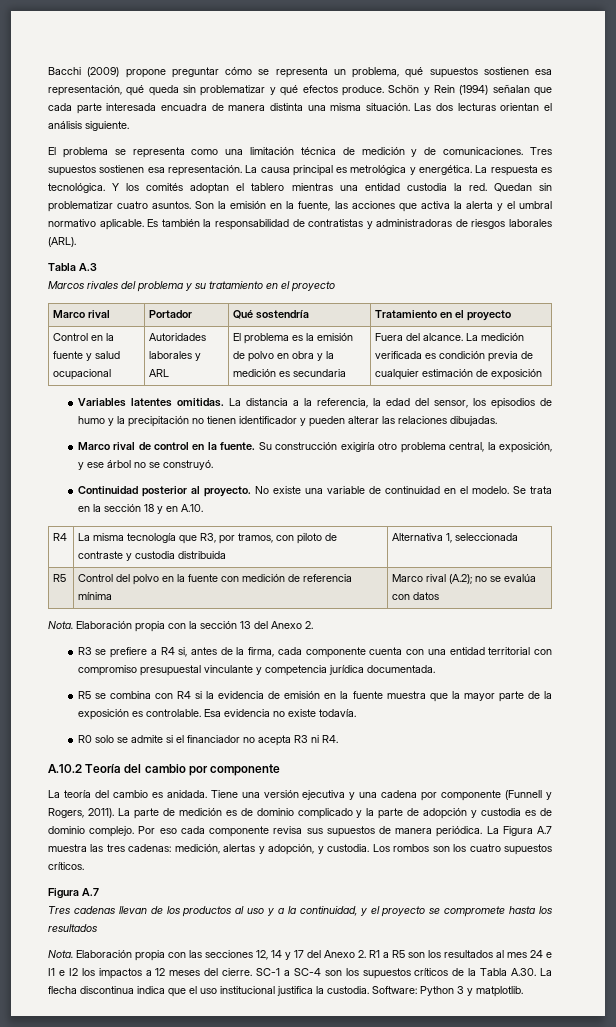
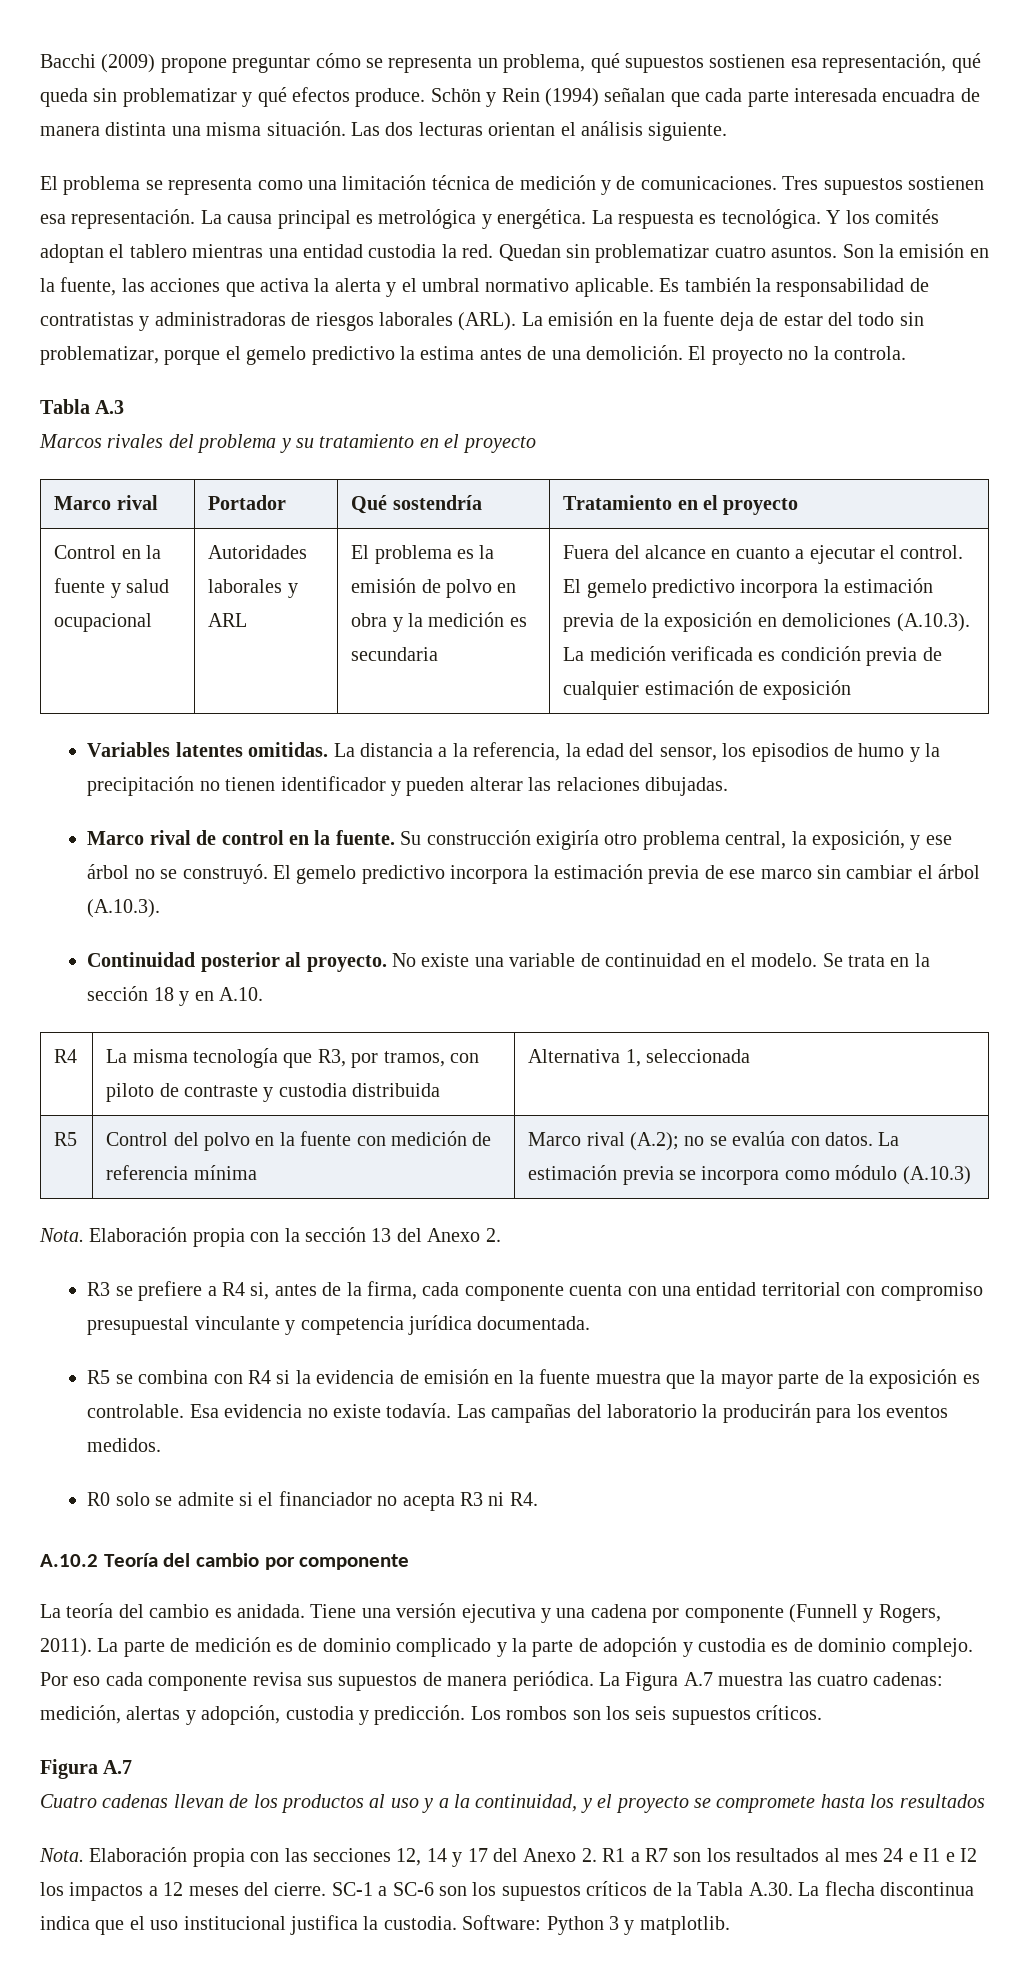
+ La emisión en la fuente deja de estar del todo sin problematizar, porque el gemelo predictivo la estima antes de una demolición. El proyecto no la controla.
- Fuera del alcance. La medición verificada es condición previa de cualquier estimación de exposición
+ Fuera del alcance en cuanto a ejecutar el control. El gemelo predictivo incorpora la estimación previa de la exposición en demoliciones (A.10.3). La medición verificada es condición previa de cualquier estimación de exposición
+ El gemelo predictivo incorpora la estimación previa de ese marco sin cambiar el árbol (A.10.3).
- R5 | Control del polvo en la fuente con medición de referencia mínima | Marco rival (A.2); no se evalúa con datos
+ R5 | Control del polvo en la fuente con medición de referencia mínima | Marco rival (A.2); no se evalúa con datos. La estimación previa se incorpora como módulo (A.10.3)
+ Las campañas del laboratorio la producirán para los eventos medidos.
- La Figura A.7 muestra las tres cadenas: medición, alertas y adopción, y custodia.
+ La Figura A.7 muestra las cuatro cadenas: medición, alertas y adopción, custodia y predicción.
- Los rombos son los cuatro supuestos críticos.
+ Los rombos son los seis supuestos críticos.
- Tres cadenas llevan de los productos al uso y a la continuidad, y el proyecto se compromete hasta los resultados
+ Cuatro cadenas llevan de los productos al uso y a la continuidad, y el proyecto se compromete hasta los resultados
- Elaboración propia con las secciones 12, 14 y 17 del Anexo 2. R1 a R5 son los resultados al mes 24 e I1 e I2 los impactos a 12 meses del cierre.
+ Elaboración propia con las secciones 12, 14 y 17 del Anexo 2. R1 a R7 son los resultados al mes 24 e I1 e I2 los impactos a 12 meses del cierre.
- SC-1 a SC-4 son los supuestos críticos de la Tabla A.30. La flecha discontinua indica que el uso institucional justifica la custodia.
+ SC-1 a SC-6 son los supuestos críticos de la Tabla A.30. La flecha discontinua indica que el uso institucional justifica la custodia.

